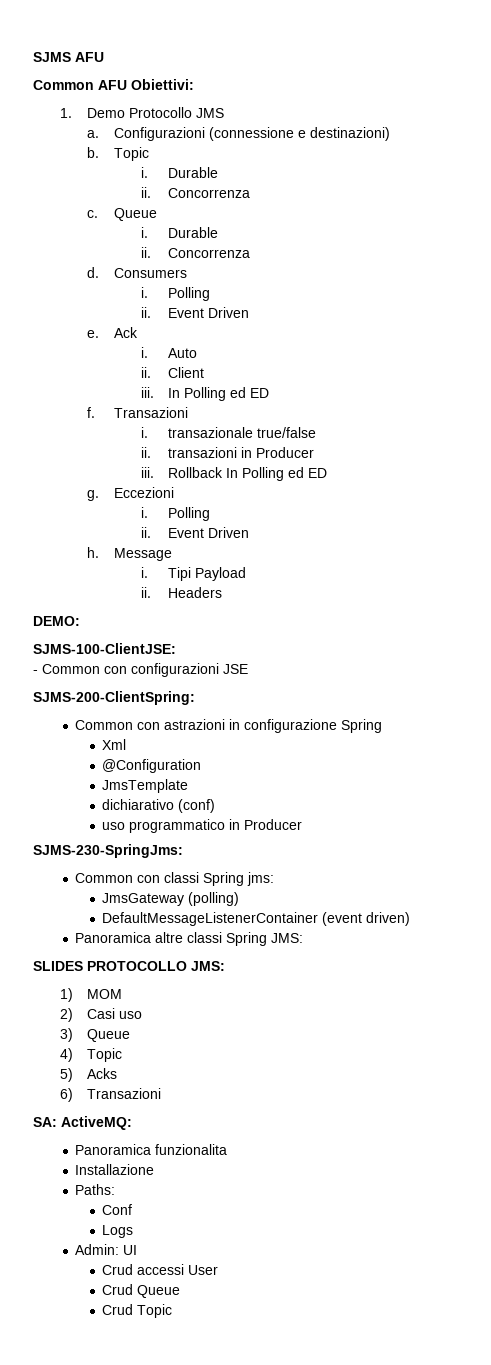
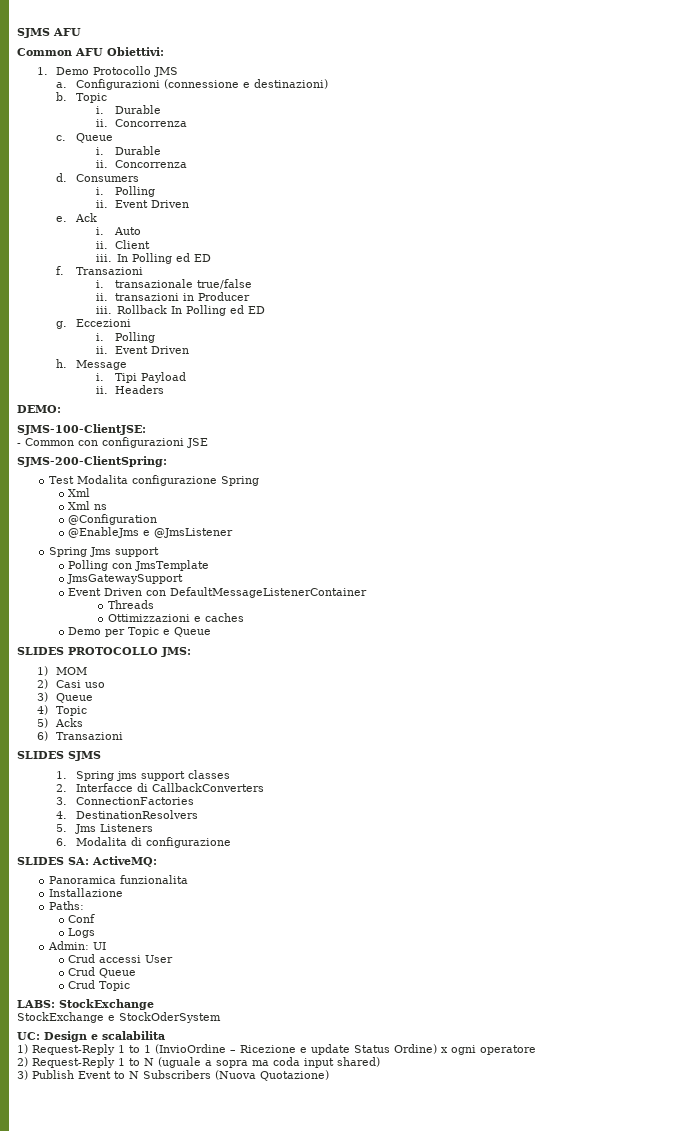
- Common con astrazioni in configurazione Spring
+ Test Modalita configurazione Spring
+ Xml ns
- JmsTemplate
- dichiarativo (conf)
- uso programmatico in Producer
- SJMS-230-SpringJms:
- Common con classi Spring jms:
- JmsGateway (polling)
- DefaultMessageListenerContainer (event driven)
- Panoramica altre classi Spring JMS:
+ @EnableJms e @JmsListener
+ Spring Jms support
+ Polling con JmsTemplate
+ JmsGatewaySupport
+ Event Driven con DefaultMessageListenerContainer
+ Threads
+ Ottimizzazioni e caches
+ Demo per Topic e Queue
- SA: ActiveMQ:
+ SLIDES SJMS
+ 1. Spring jms support classes
+ 2. Interfacce di CallbackConverters
+ 3. ConnectionFactories
+ 4. DestinationResolvers
+ 5. Jms Listeners
+ 6. Modalita di configurazione
+ SLIDES SA: ActiveMQ:
+ LABS: StockExchange
+ StockExchange e StockOderSystem
+ UC: Design e scalabilita
+ 1) Request-Reply 1 to 1 (InvioOrdine – Ricezione e update Status Ordine) x ogni operatore
+ 2) Request-Reply 1 to N (uguale a sopra ma coda input shared)
+ 3) Publish Event to N Subscribers (Nuova Quotazione)

